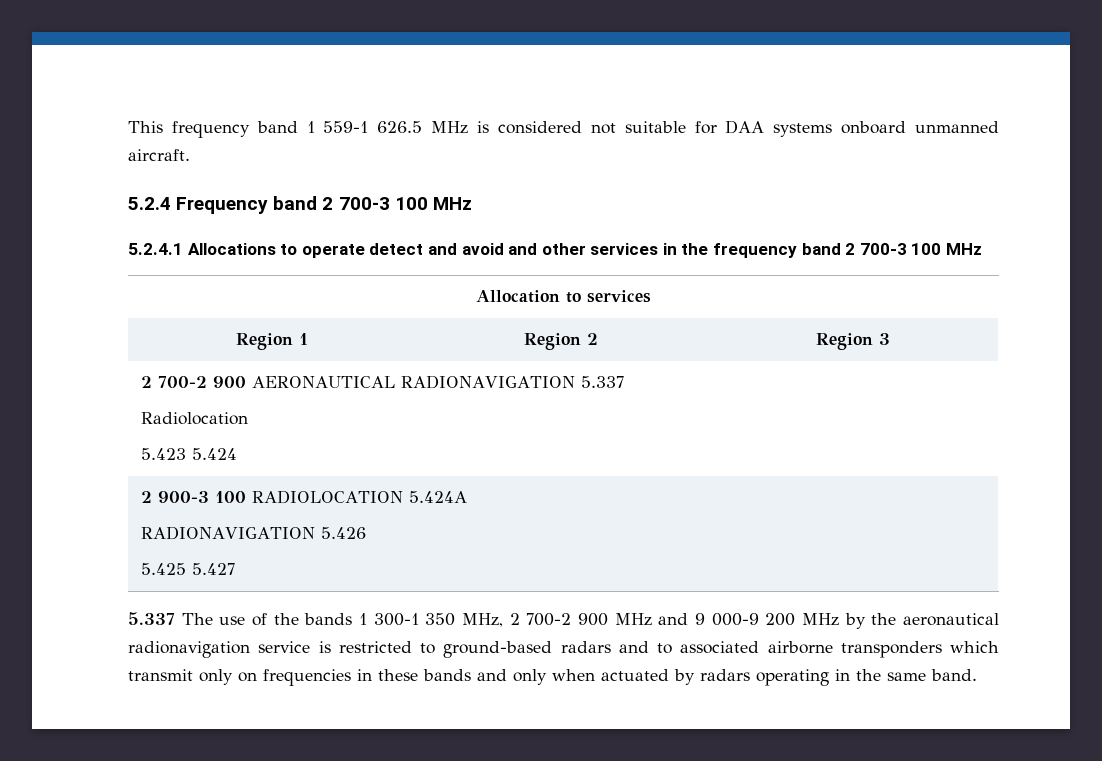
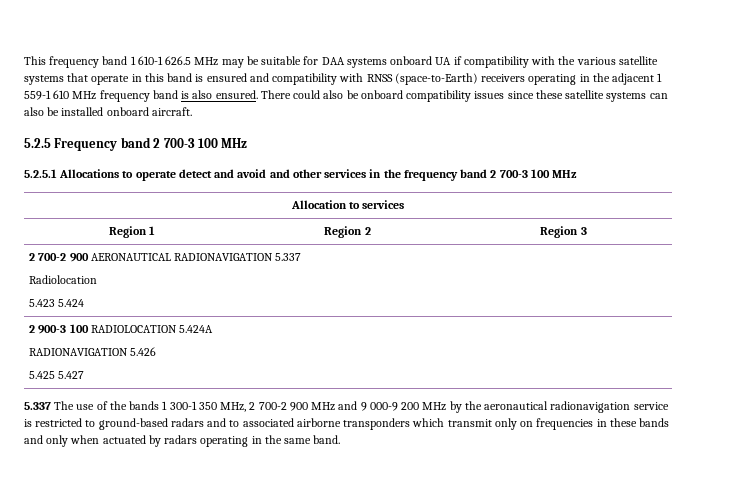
- This frequency band 1 559-1 626.5 MHz is considered not suitable for DAA systems onboard unmanned aircraft.
+ This frequency band 1 610-1 626.5 MHz may be suitable for DAA systems onboard UA if compatibility with the various satellite systems that operate in this band is ensured and compatibility with RNSS (space-to-Earth) receivers operating in the adjacent 1 559-1 610 MHz frequency band is also ensured. There could also be onboard compatibility issues since these satellite systems can also be installed onboard aircraft.
- 5.2.4 Frequency band 2 700-3 100 MHz
+ 5.2.5 Frequency band 2 700-3 100 MHz
- 5.2.4.1 Allocations to operate detect and avoid and other services in the frequency band 2 700-3 100 MHz
+ 5.2.5.1 Allocations to operate detect and avoid and other services in the frequency band 2 700-3 100 MHz

